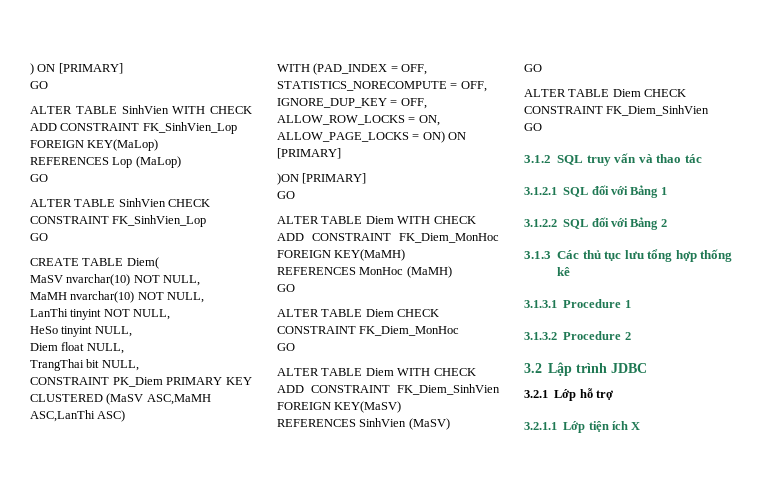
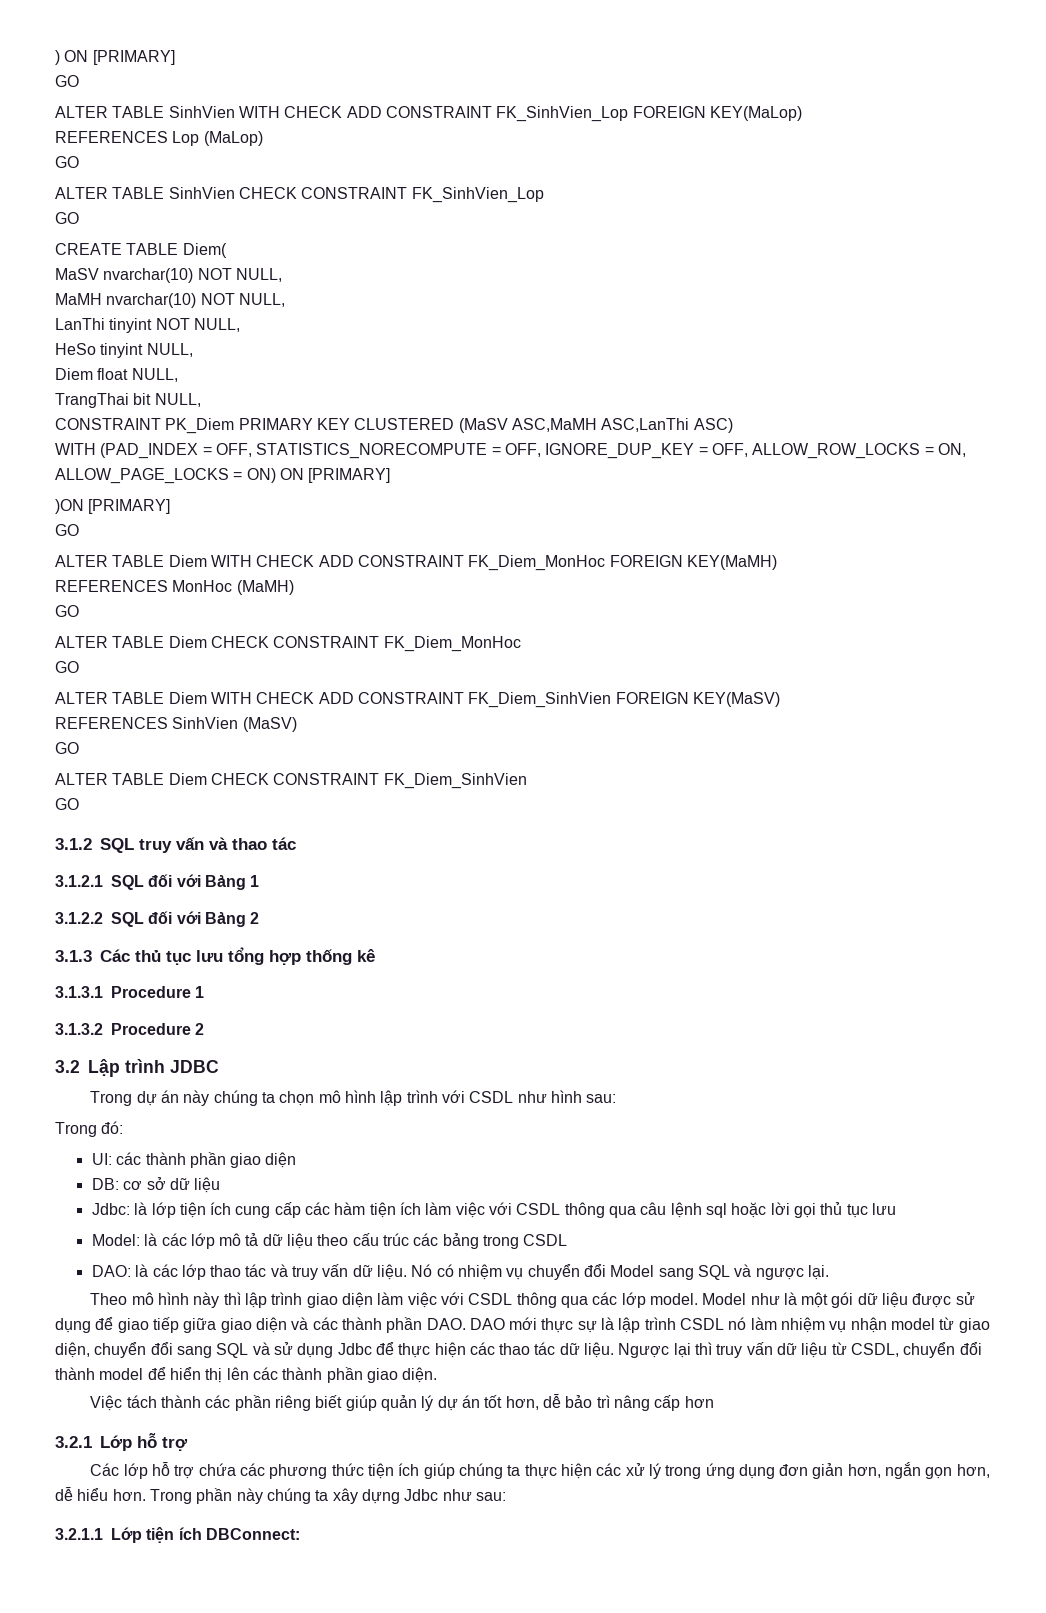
+ Trong dự án này chúng ta chọn mô hình lập trình với CSDL như hình sau:
+ Trong đó:
+ UI: các thành phần giao diện
+ DB: cơ sở dữ liệu
+ Jdbc: là lớp tiện ích cung cấp các hàm tiện ích làm việc với CSDL thông qua câu lệnh sql hoặc lời gọi thủ tục lưu
+ Model: là các lớp mô tả dữ liệu theo cấu trúc các bảng trong CSDL
+ DAO: là các lớp thao tác và truy vấn dữ liệu. Nó có nhiệm vụ chuyển đổi Model sang SQL và ngược lại.
+ Theo mô hình này thì lập trình giao diện làm việc với CSDL thông qua các lớp model. Model như là một gói dữ liệu được sử dụng để giao tiếp giữa giao diện và các thành phần DAO. DAO mới thực sự là lập trình CSDL nó làm nhiệm vụ nhận model từ giao diện, chuyển đổi sang SQL và sử dụng Jdbc để thực hiện các thao tác dữ liệu. Ngược lại thì truy vấn dữ liệu từ CSDL, chuyển đổi thành model để hiển thị lên các thành phần giao diện.
+ Việc tách thành các phần riêng biết giúp quản lý dự án tốt hơn, dễ bảo trì nâng cấp hơn
  3.2.1 Lớp hỗ trợ
+ Các lớp hỗ trợ chứa các phương thức tiện ích giúp chúng ta thực hiện các xử lý trong ứng dụng đơn giản hơn, ngắn gọn hơn, dễ hiểu hơn. Trong phần này chúng ta xây dựng Jdbc như sau:
- 3.2.1.1 Lớp tiện ích X
+ 3.2.1.1 Lớp tiện ích DBConnect:

